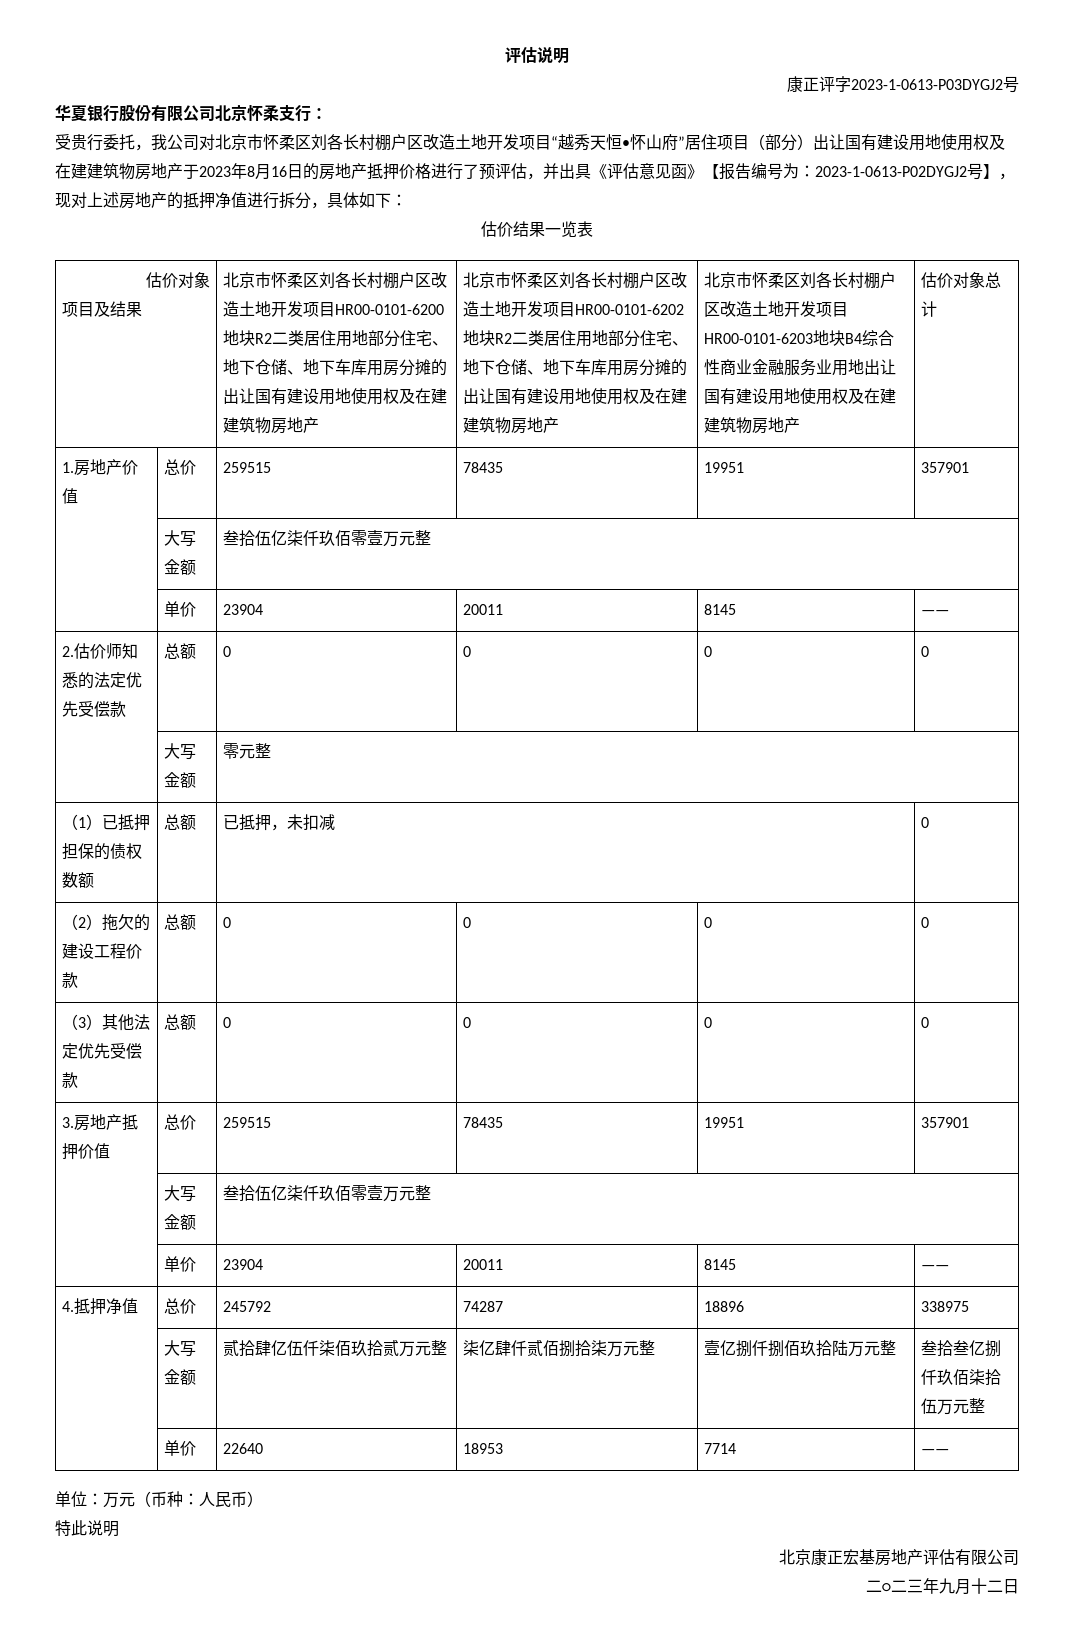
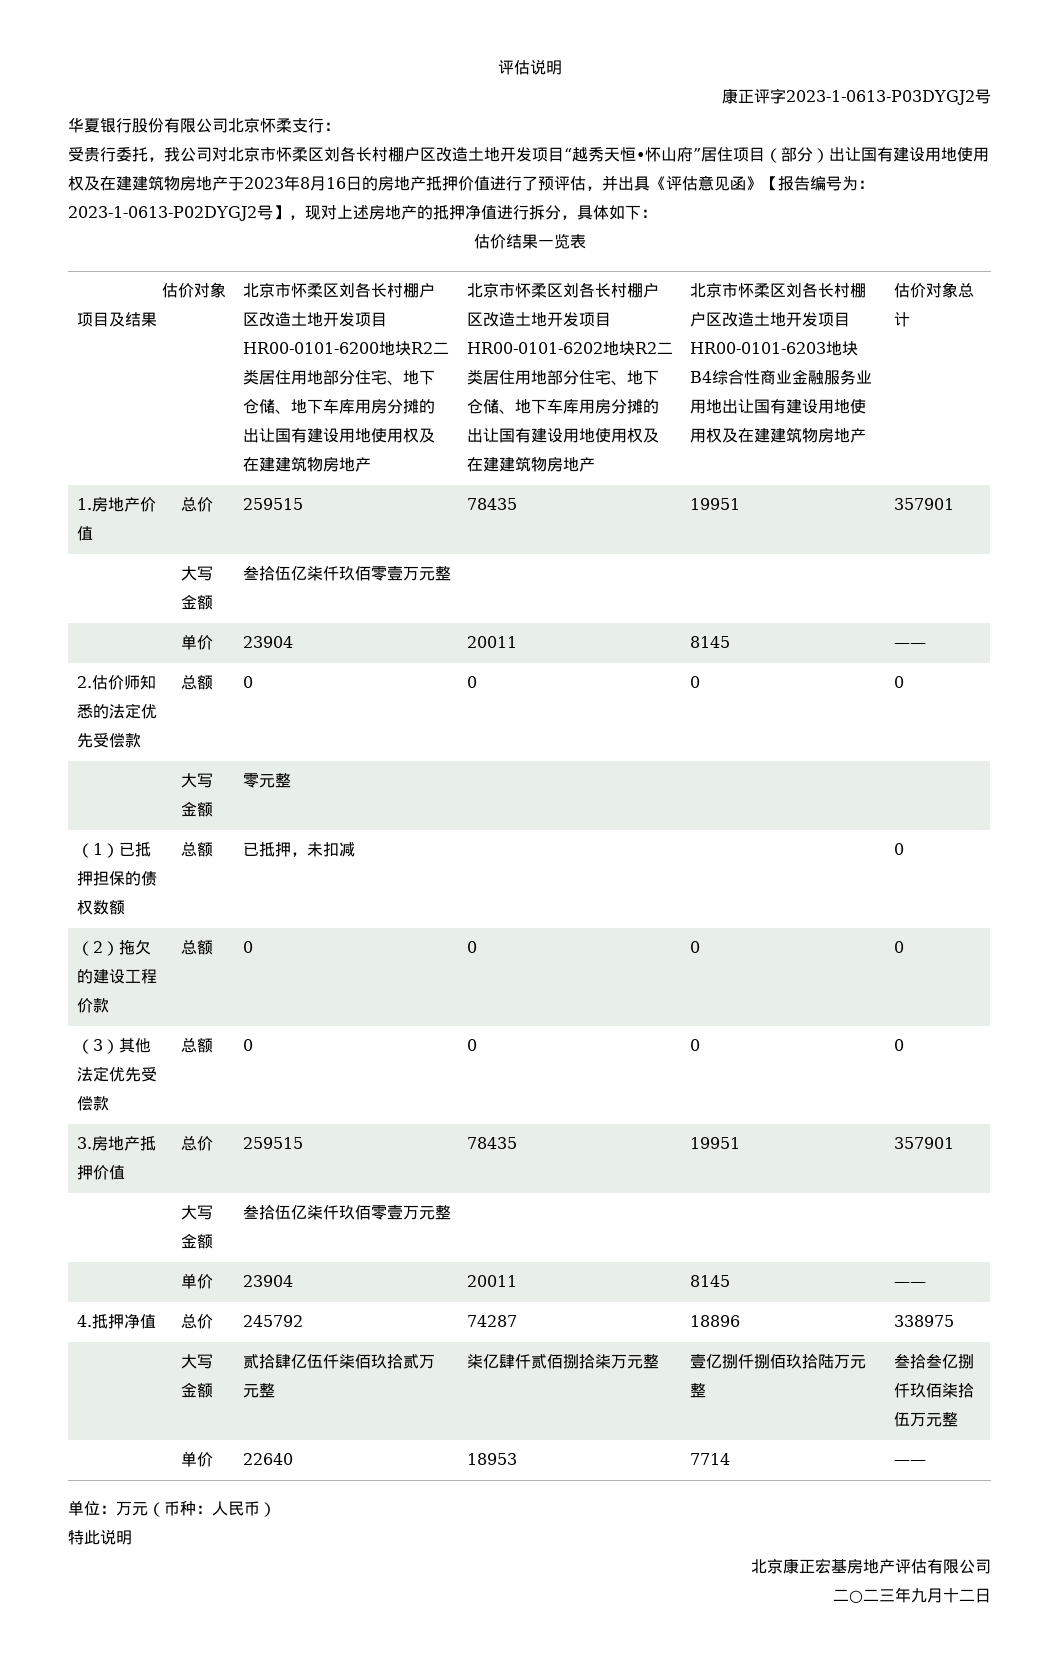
- 受贵行委托，我公司对北京市怀柔区刘各长村棚户区改造土地开发项目“越秀天恒•怀山府”居住项目（部分）出让国有建设用地使用权及在建建筑物房地产于2023年8月16日的房地产抵押价格进行了预评估，并出具《评估意见函》【报告编号为：
+ 受贵行委托，我公司对北京市怀柔区刘各长村棚户区改造土地开发项目“越秀天恒•怀山府”居住项目（部分）出让国有建设用地使用权及在建建筑物房地产于2023年8月16日的房地产抵押价值进行了预评估，并出具《评估意见函》【报告编号为：

